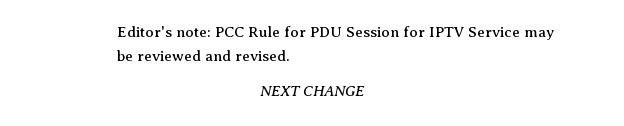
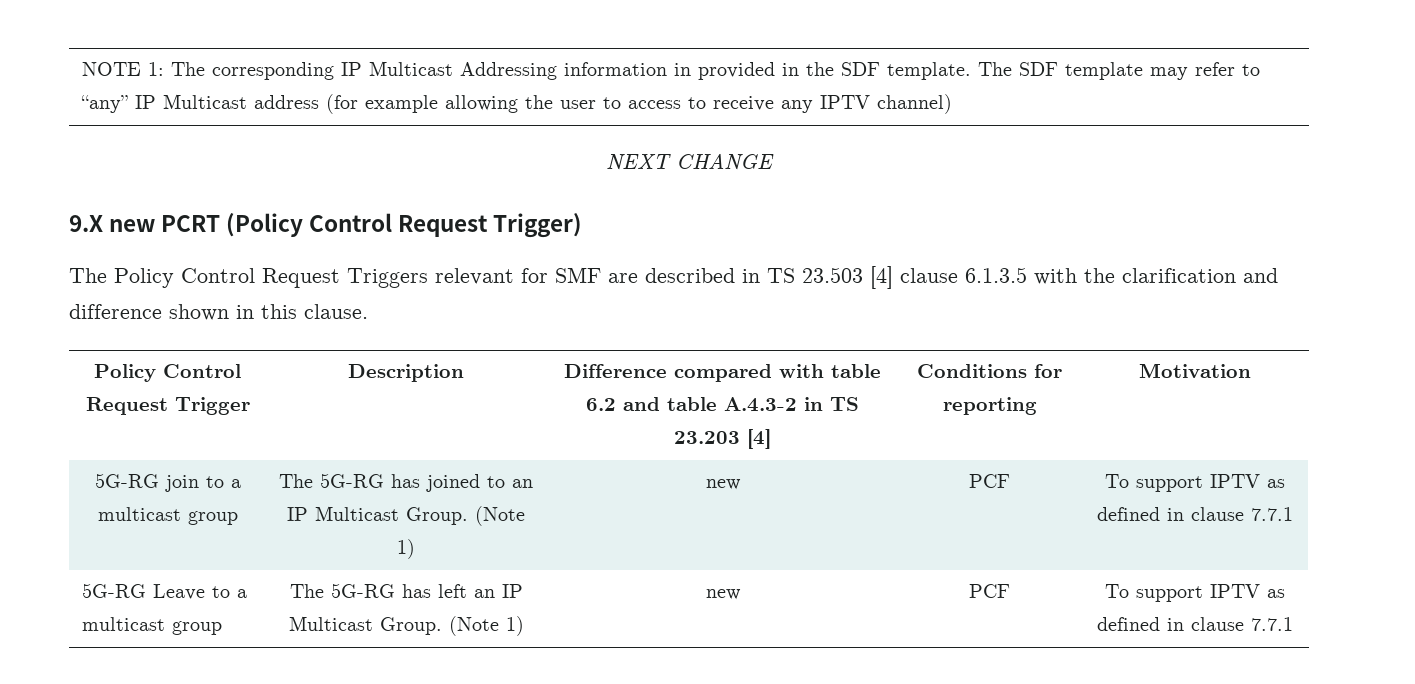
- Editor's note: PCC Rule for PDU Session for IPTV Service may be reviewed and revised.
+ NOTE 1: The corresponding IP Multicast Addressing information in provided in the SDF template. The SDF template may refer to “any” IP Multicast address (for example allowing the user to access to receive any IPTV channel)
  NEXT CHANGE
+ 9.X new PCRT (Policy Control Request Trigger)
+ The Policy Control Request Triggers relevant for SMF are described in TS 23.503 [4] clause 6.1.3.5 with the clarification and difference shown in this clause.
+ Policy Control Request Trigger | Description | Difference compared with table 6.2 and table A.4.3-2 in TS 23.203 [4] | Conditions for reporting | Motivation
+ 5G-RG join to a multicast group | The 5G-RG has joined to an IP Multicast Group. (Note 1) | new | PCF | To support IPTV as defined in clause 7.7.1
+ 5G-RG Leave to a multicast group | The 5G-RG has left an IP Multicast Group. (Note 1) | new | PCF | To support IPTV as defined in clause 7.7.1

